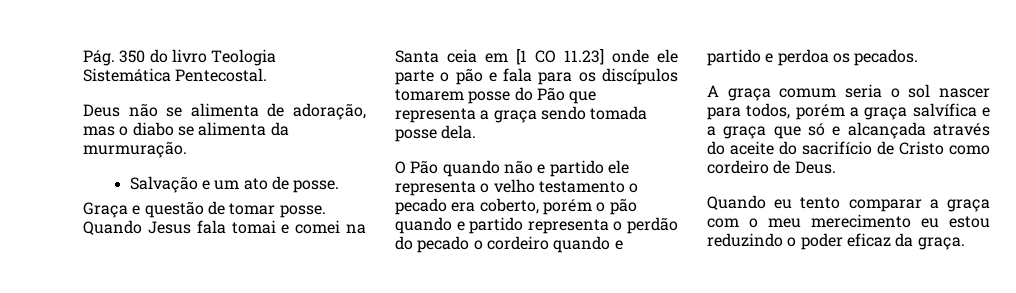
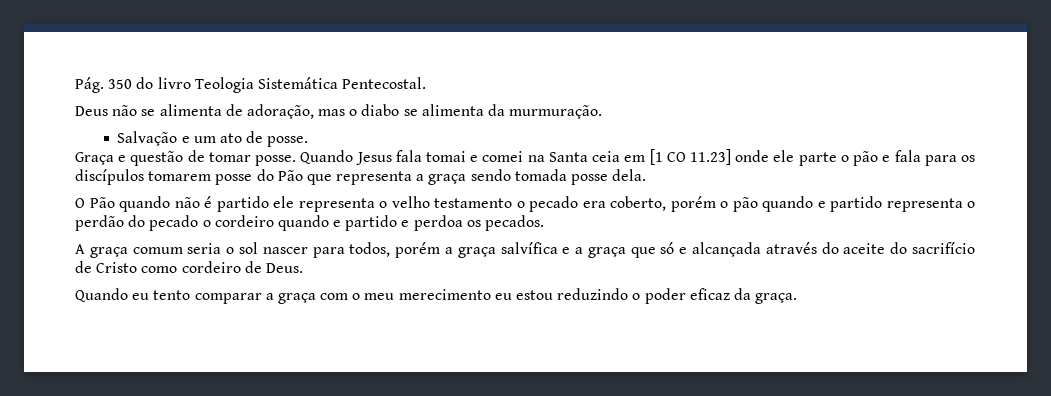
- O Pão quando não e partido ele representa o velho testamento o pecado era coberto, porém o pão quando e partido representa o perdão do pecado o cordeiro quando e partido e perdoa os pecados.
+ O Pão quando não é partido ele representa o velho testamento o pecado era coberto, porém o pão quando e partido representa o perdão do pecado o cordeiro quando e partido e perdoa os pecados.

